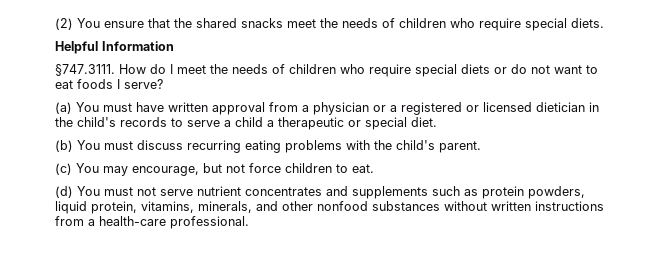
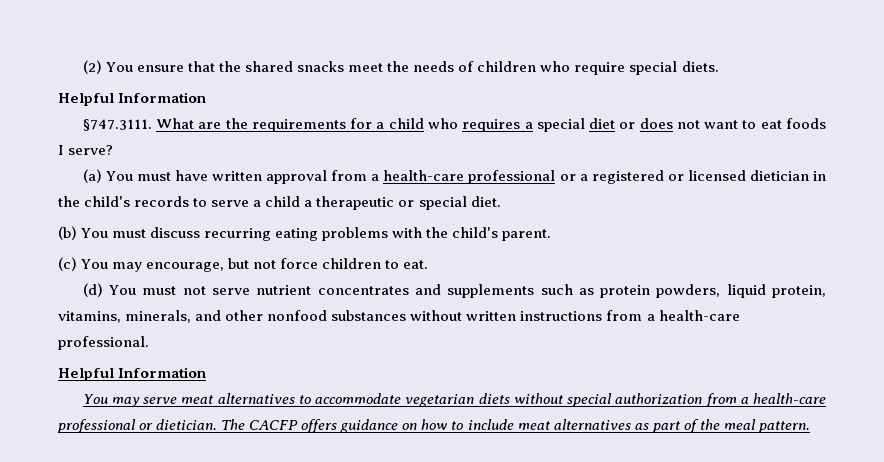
- §747.3111. How do I meet the needs of children who require special diets or do not want to eat foods I serve?
+ §747.3111. What are the requirements for a child who requires a special diet or does not want to eat foods I serve?
- (a) You must have written approval from a physician or a registered or licensed dietician in the child's records to serve a child a therapeutic or special diet.
+ (a) You must have written approval from a health-care professional or a registered or licensed dietician in the child's records to serve a child a therapeutic or special diet.
  (d) You must not serve nutrient concentrates and supplements such as protein powders, liquid protein, vitamins, minerals, and other nonfood substances without written instructions from a health-care professional.
+ Helpful Information
+ You may serve meat alternatives to accommodate vegetarian diets without special authorization from a health-care professional or dietician. The CACFP offers guidance on how to include meat alternatives as part of the meal pattern.

